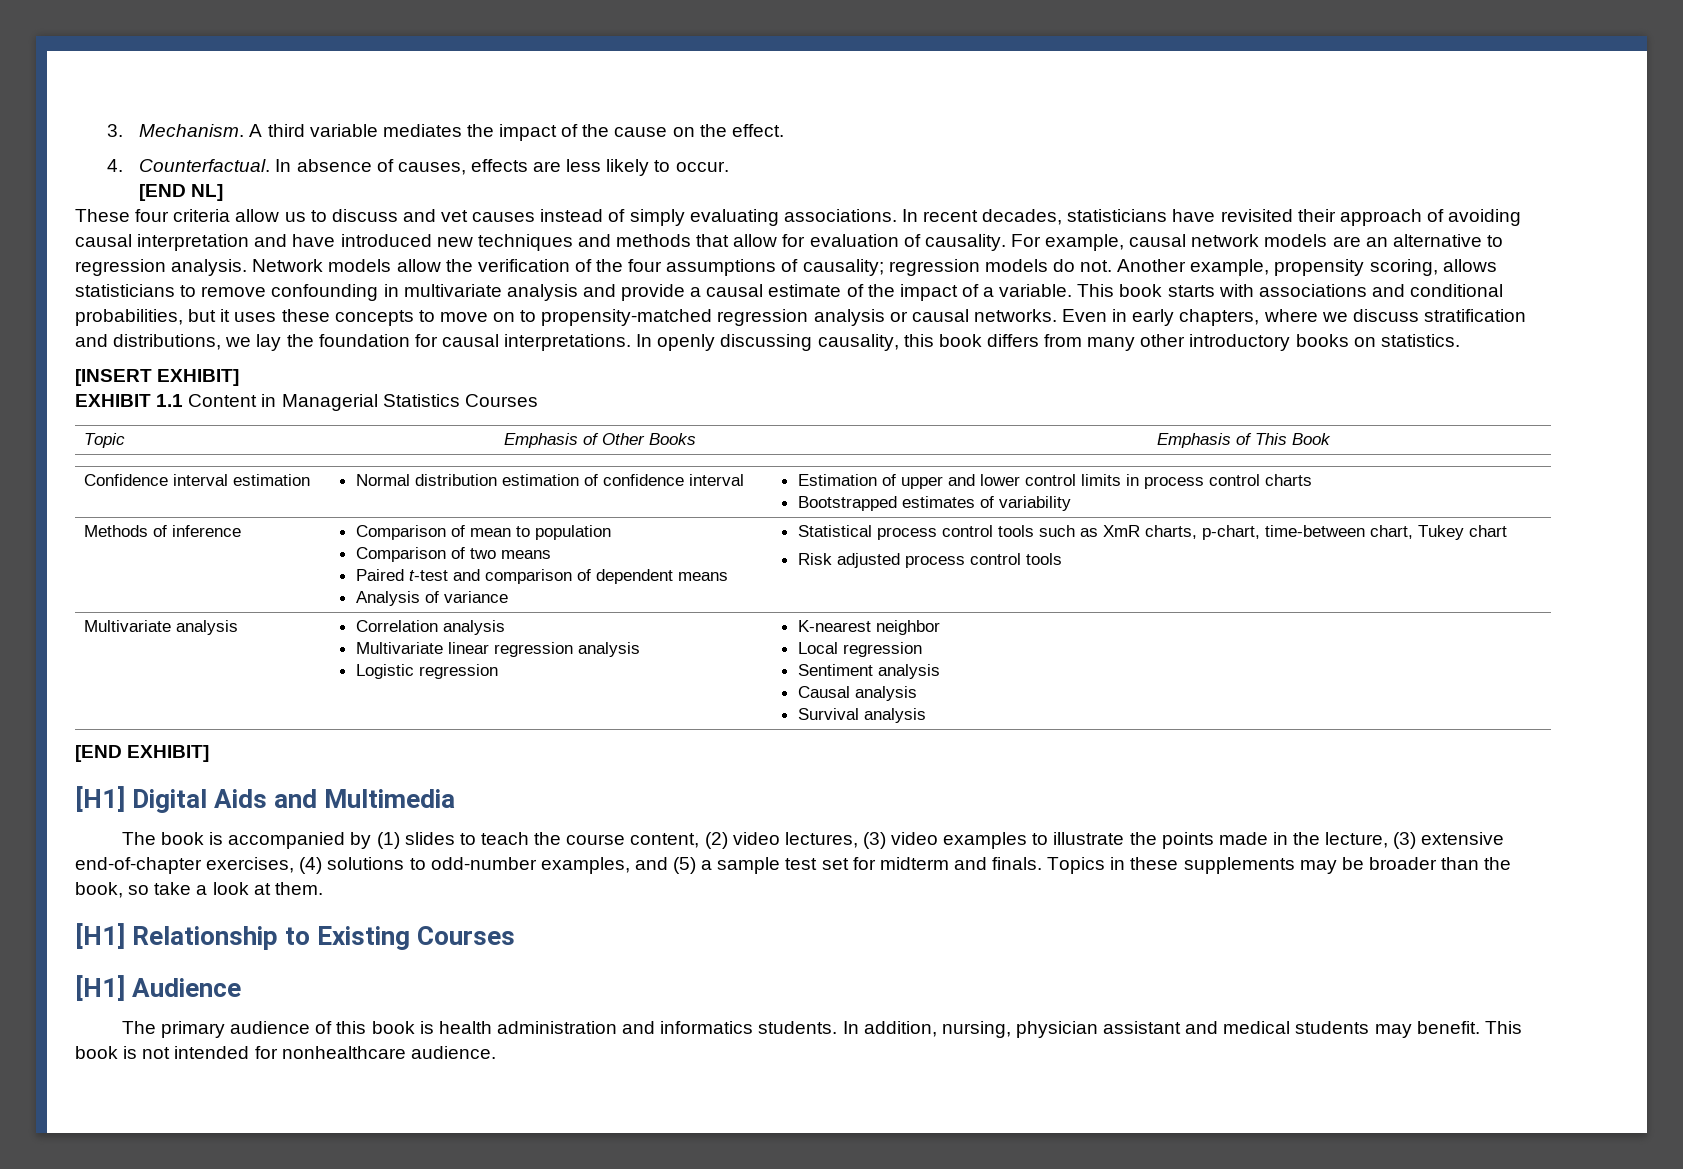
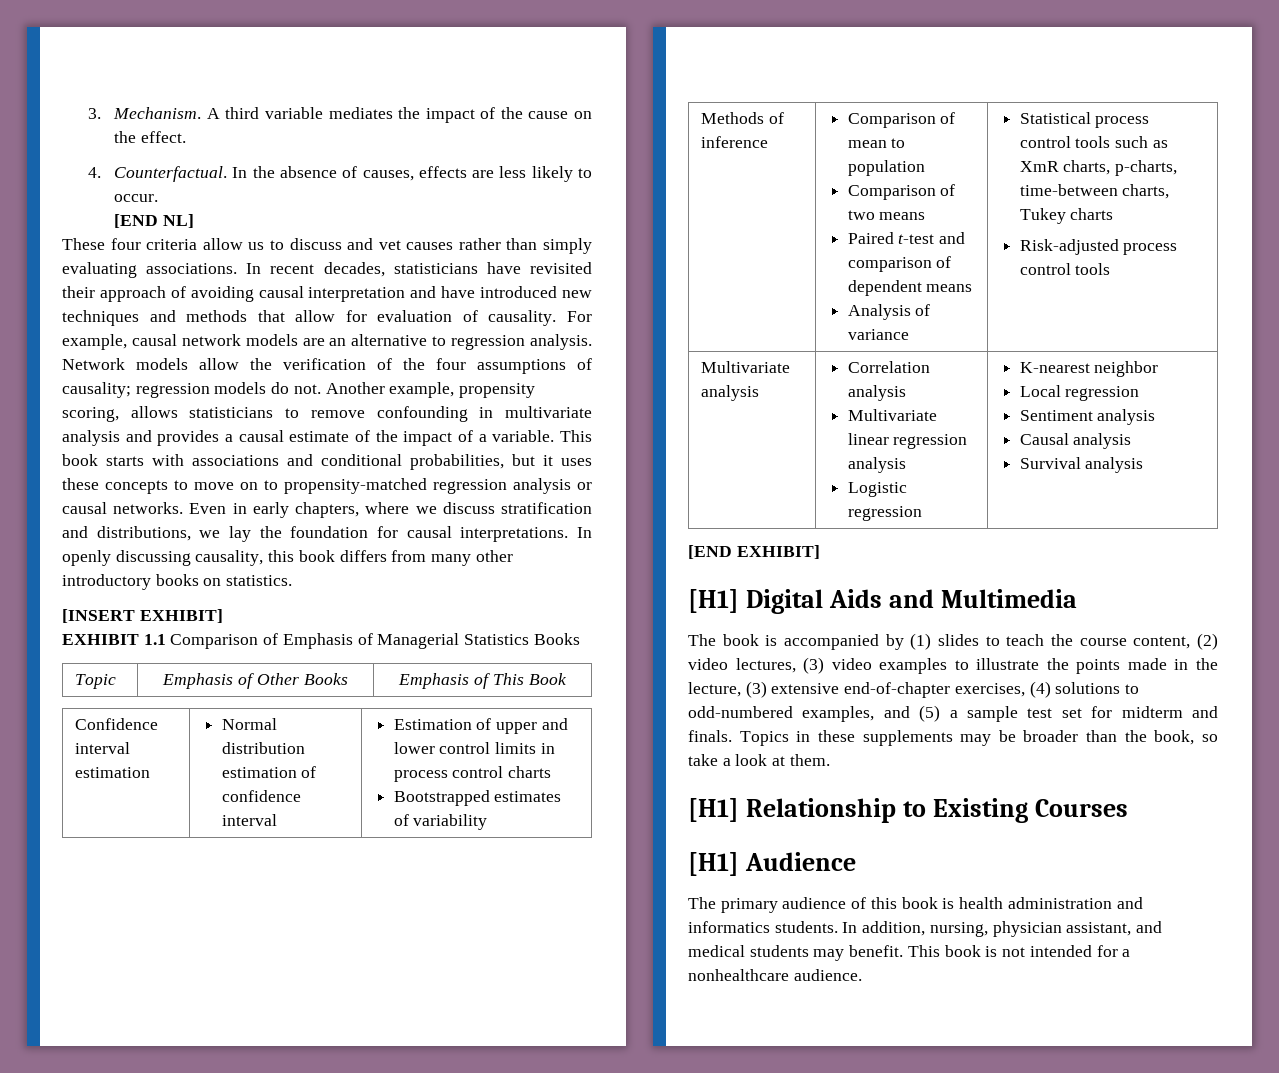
- In absence of causes, effects are less likely to occur.
+ In the absence of causes, effects are less likely to occur.
- These four criteria allow us to discuss and vet causes instead of simply evaluating associations.
+ These four criteria allow us to discuss and vet causes rather than simply evaluating associations.
- Another example, propensity scoring, allows statisticians to remove confounding in multivariate analysis and provide a causal estimate of the impact of a variable.
+ Another example, propensity scoring, allows statisticians to remove confounding in multivariate analysis and provides a causal estimate of the impact of a variable.
- EXHIBIT 1.1 Content in Managerial Statistics Courses
+ EXHIBIT 1.1 Comparison of Emphasis of Managerial Statistics Books
  Methods of inference | Comparison of mean to population
  Comparison of two means
  Paired t-test and comparison of dependent means
- Analysis of variance | Statistical process control tools such as XmR charts, p-chart, time-between chart, Tukey chart
- Risk adjusted process control tools
+ Analysis of variance | Statistical process control tools such as XmR charts, p-charts, time-between charts, Tukey charts
+ Risk-adjusted process control tools
- The book is accompanied by (1) slides to teach the course content, (2) video lectures, (3) video examples to illustrate the points made in the lecture, (3) extensive end-of-chapter exercises, (4) solutions to odd-number examples, and (5) a sample test set for midterm and finals.
+ The book is accompanied by (1) slides to teach the course content, (2) video lectures, (3) video examples to illustrate the points made in the lecture, (3) extensive end-of-chapter exercises, (4) solutions to odd-numbered examples, and (5) a sample test set for midterm and finals.
- In addition, nursing, physician assistant and medical students may benefit.
+ In addition, nursing, physician assistant, and medical students may benefit.
- This book is not intended for nonhealthcare audience.
+ This book is not intended for a nonhealthcare audience.

